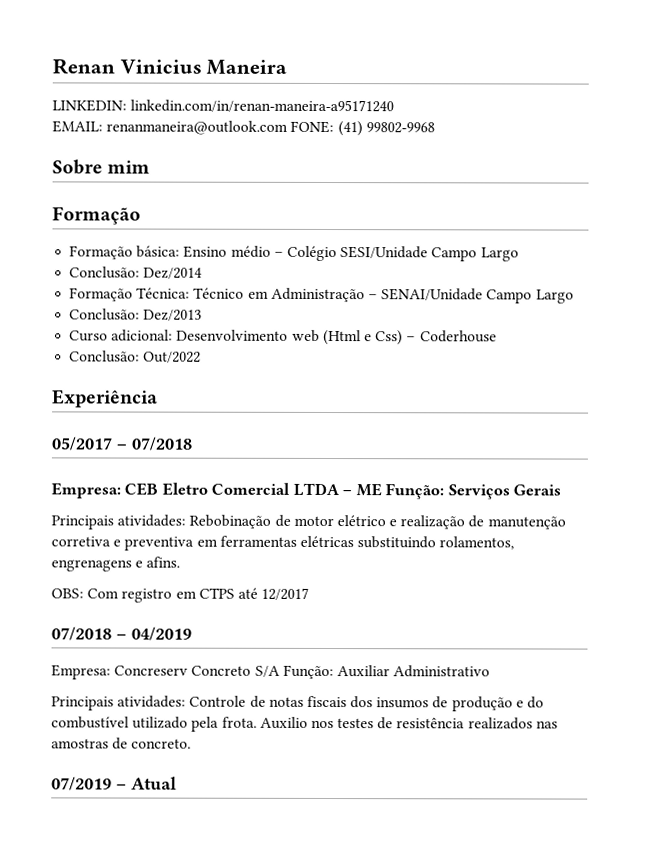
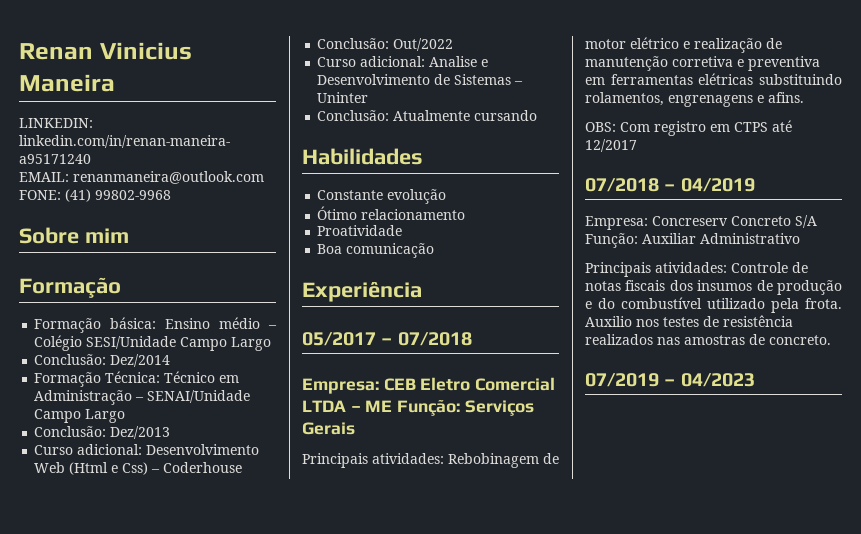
- Curso adicional: Desenvolvimento web (Html e Css) – Coderhouse
+ Curso adicional: Desenvolvimento Web (Html e Css) – Coderhouse
+ Curso adicional: Analise e Desenvolvimento de Sistemas – Uninter
+ Conclusão: Atualmente cursando
+ Habilidades
+ Constante evolução
+ Ótimo relacionamento
+ Proatividade
+ Boa comunicação
- Principais atividades: Rebobinação de motor elétrico e realização de manutenção corretiva e preventiva em ferramentas elétricas substituindo rolamentos, engrenagens e afins.
+ Principais atividades: Rebobinagem de motor elétrico e realização de manutenção corretiva e preventiva em ferramentas elétricas substituindo rolamentos, engrenagens e afins.
- 07/2019 – Atual
+ 07/2019 – 04/2023

